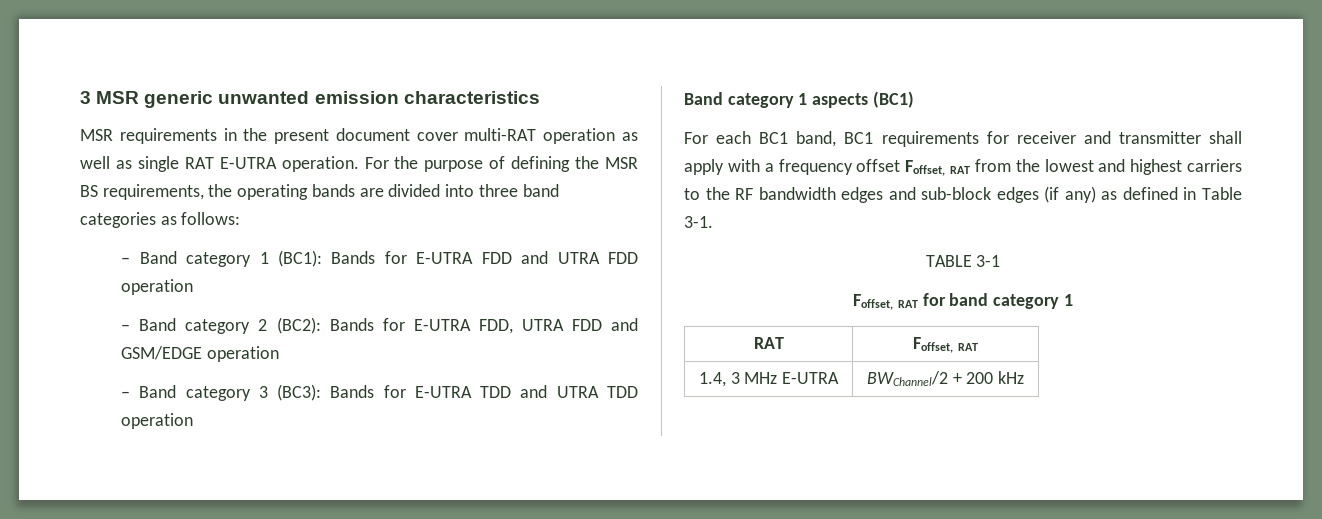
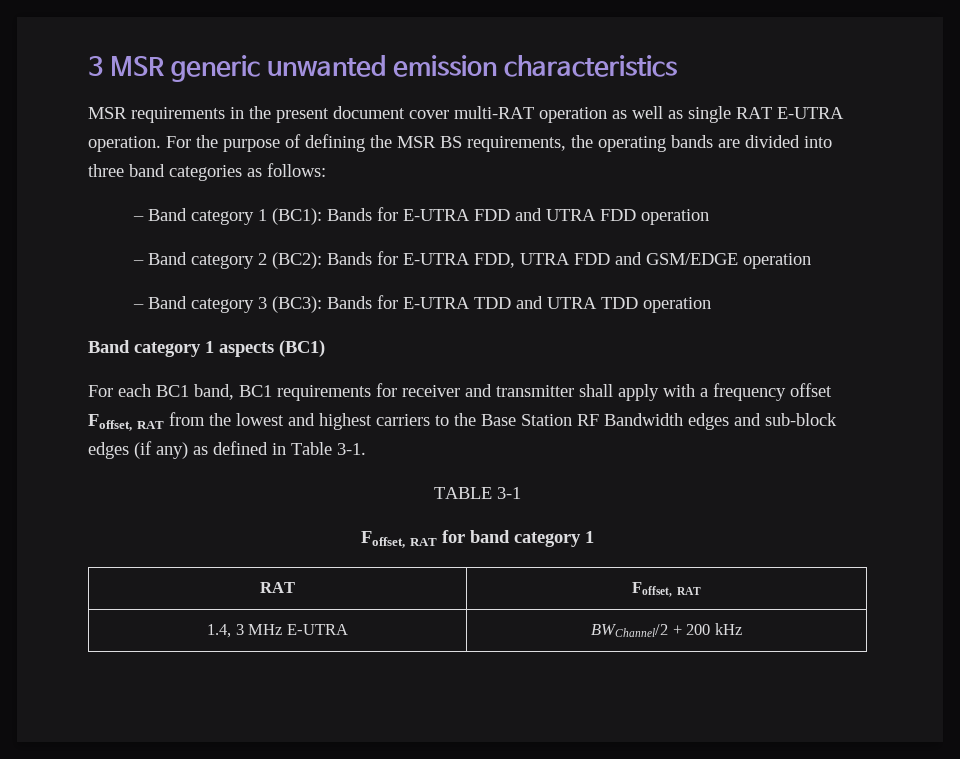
- For each BC1 band, BC1 requirements for receiver and transmitter shall apply with a frequency offset Foffset, RAT from the lowest and highest carriers to the RF bandwidth edges and sub-block edges (if any) as defined in Table 3-1.
+ For each BC1 band, BC1 requirements for receiver and transmitter shall apply with a frequency offset Foffset, RAT from the lowest and highest carriers to the Base Station RF Bandwidth edges and sub-block edges (if any) as defined in Table 3-1.

